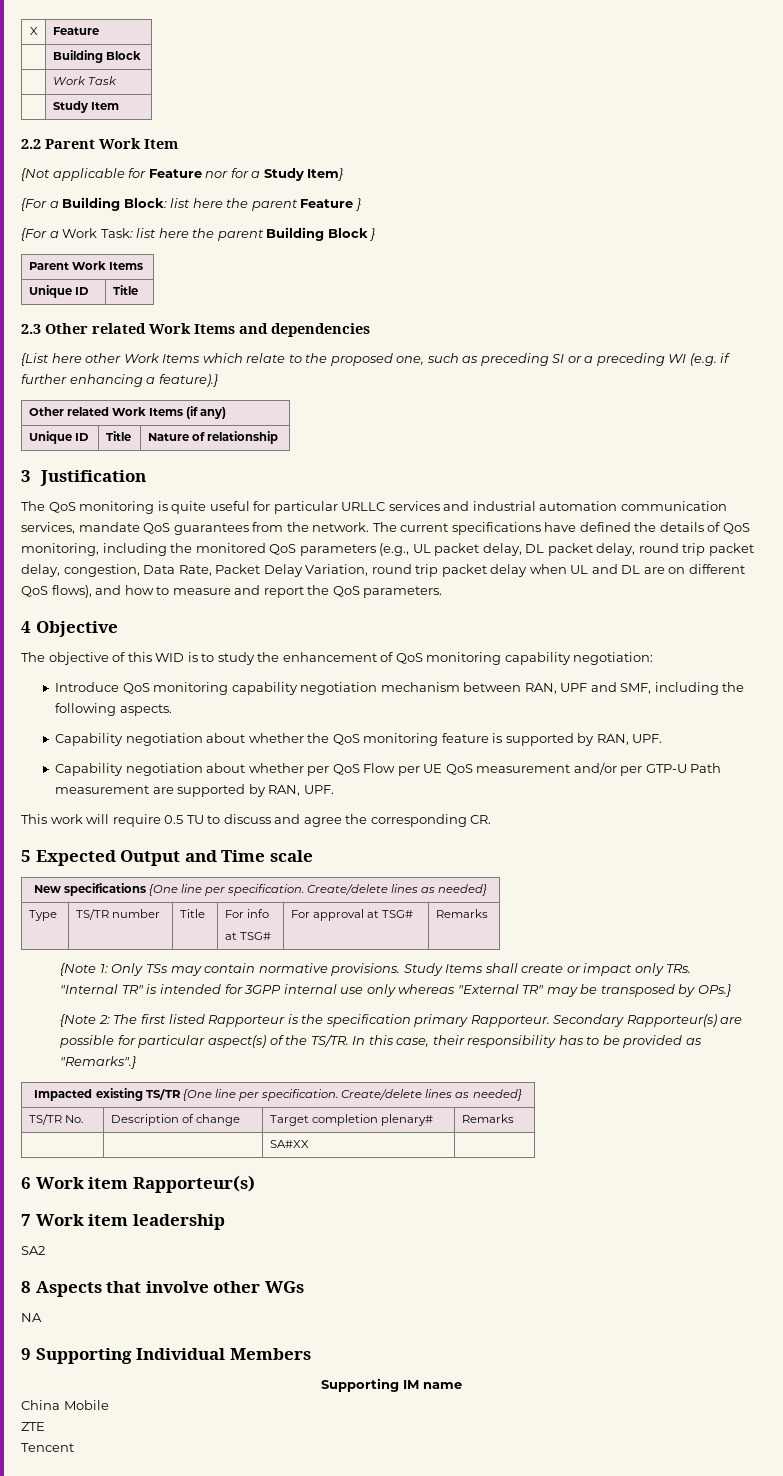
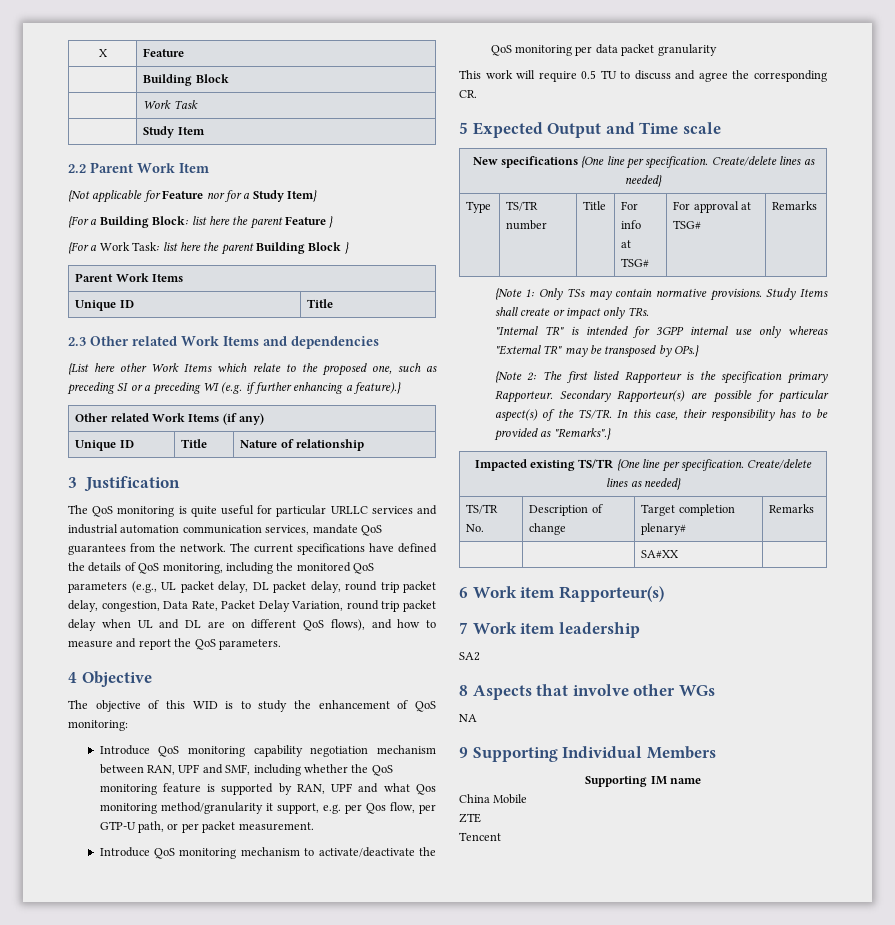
- The objective of this WID is to study the enhancement of QoS monitoring capability negotiation:
+ The objective of this WID is to study the enhancement of QoS monitoring:
- Introduce QoS monitoring capability negotiation mechanism between RAN, UPF and SMF, including the following aspects.
- Capability negotiation about whether the QoS monitoring feature is supported by RAN, UPF.
- Capability negotiation about whether per QoS Flow per UE QoS measurement and/or per GTP-U Path measurement are supported by RAN, UPF.
+ Introduce QoS monitoring capability negotiation mechanism between RAN, UPF and SMF, including whether the QoS monitoring feature is supported by RAN, UPF and what Qos monitoring method/granularity it support, e.g. per Qos flow, per GTP-U path, or per packet measurement.
+ Introduce QoS monitoring mechanism to activate/deactivate the QoS monitoring per data packet granularity

